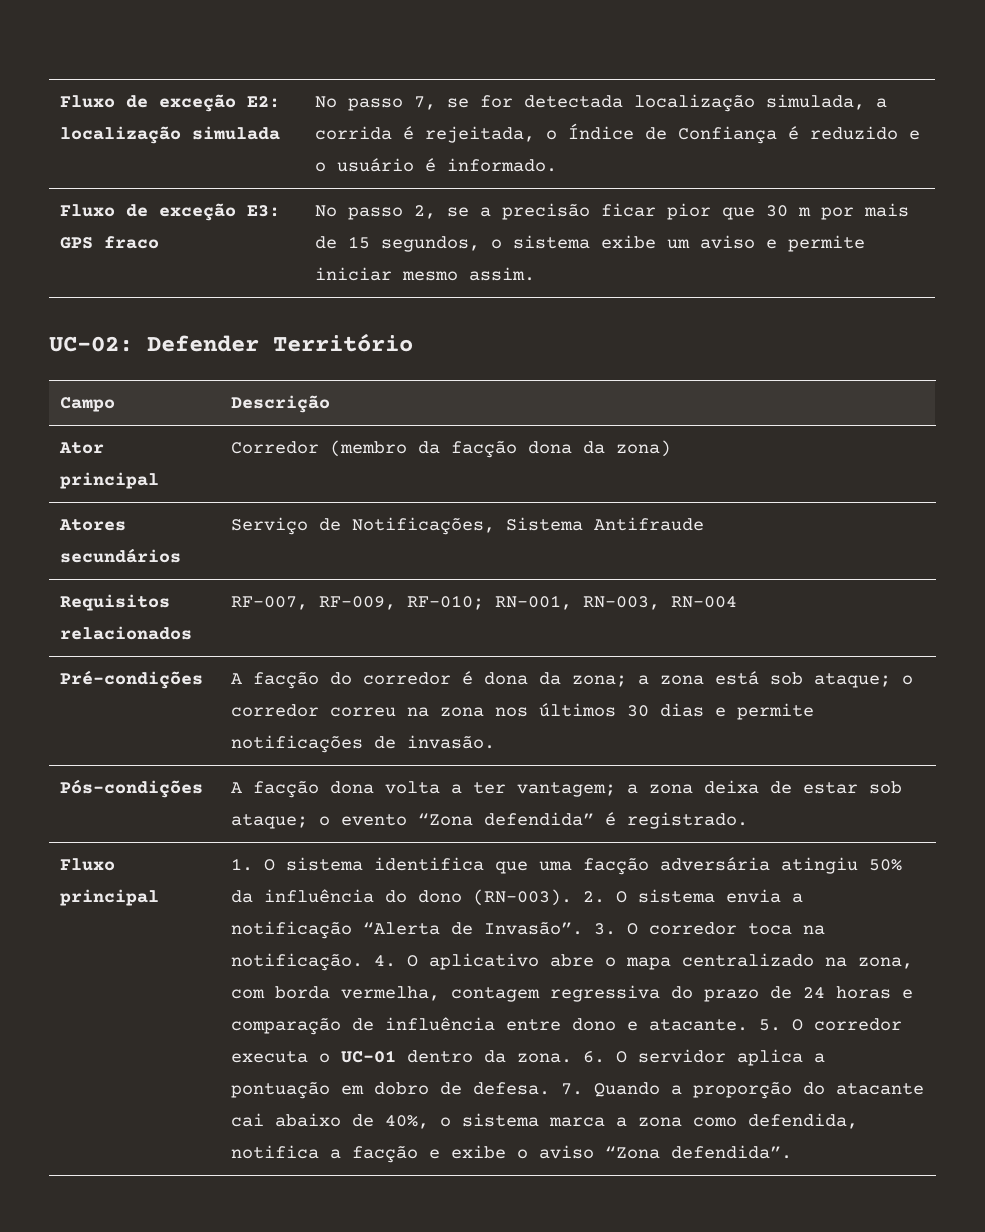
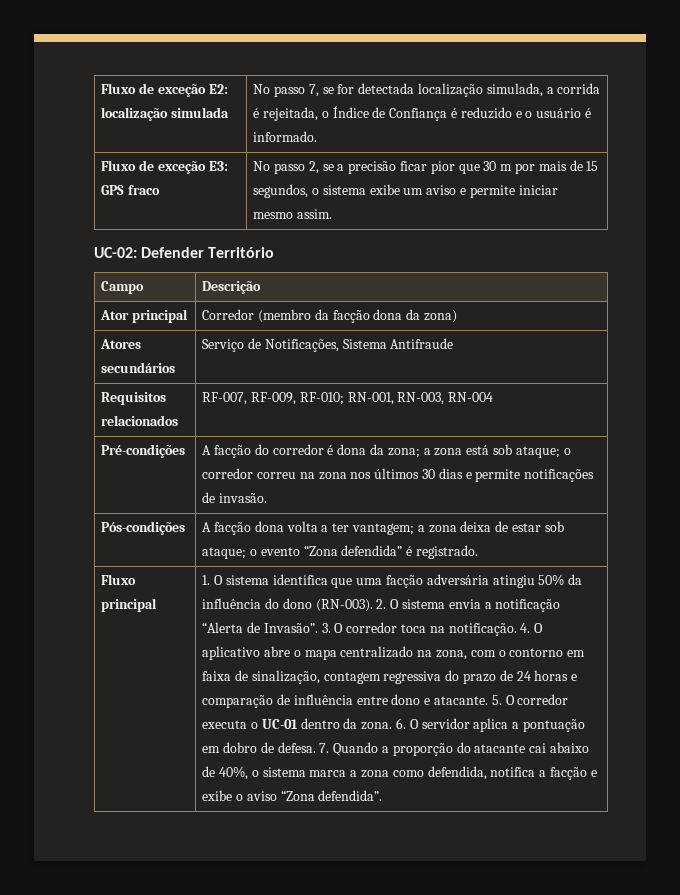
- 4. O aplicativo abre o mapa centralizado na zona, com borda vermelha, contagem regressiva do prazo de 24 horas e comparação de influência entre dono e atacante.
+ 4. O aplicativo abre o mapa centralizado na zona, com o contorno em faixa de sinalização, contagem regressiva do prazo de 24 horas e comparação de influência entre dono e atacante.

